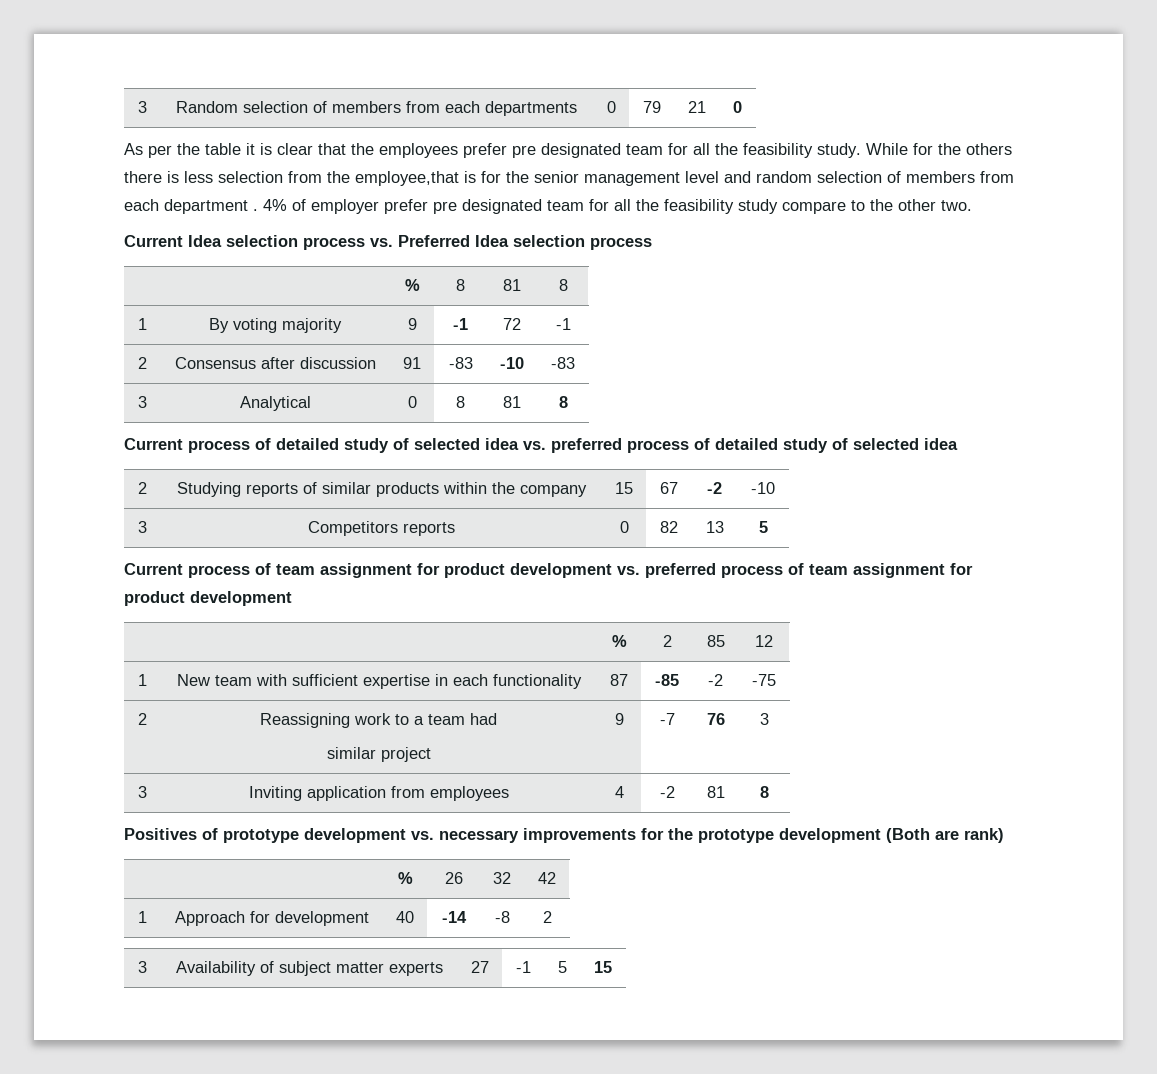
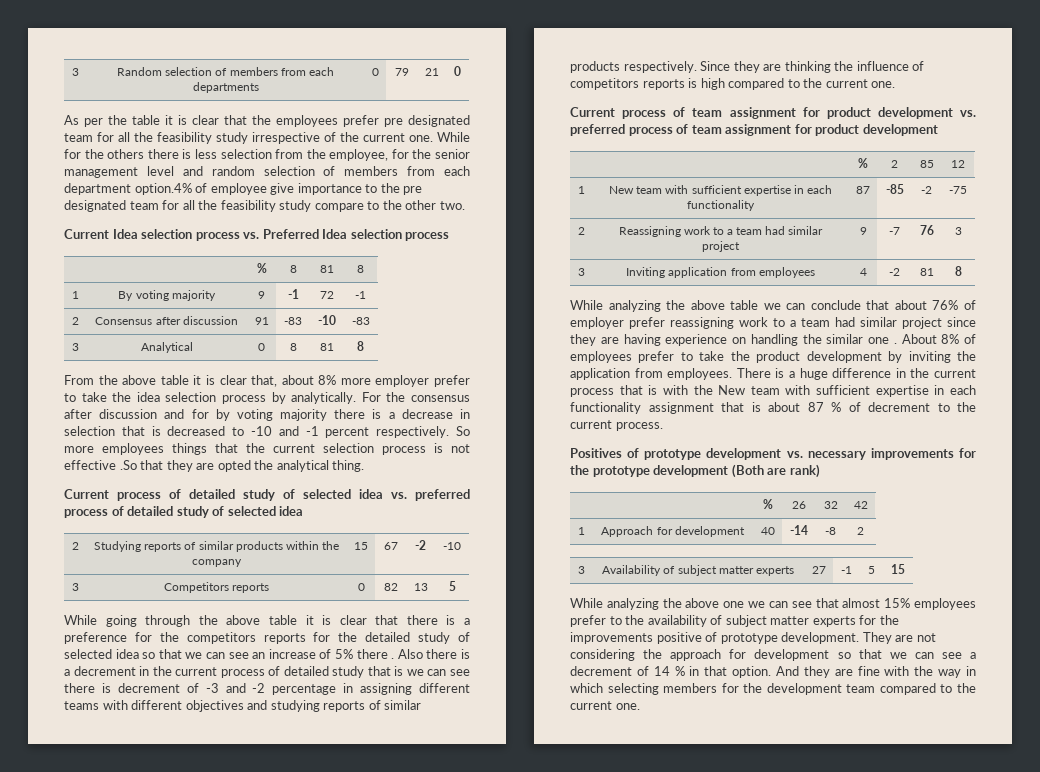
- As per the table it is clear that the employees prefer pre designated team for all the feasibility study.
+ As per the table it is clear that the employees prefer pre designated team for all the feasibility study irrespective of the current one.
- While for the others there is less selection from the employee,that is for the senior management level and random selection of members from each department . 4% of employer prefer pre designated team for all the feasibility study compare to the other two.
+ While for the others there is less selection from the employee, for the senior management level and random selection of members from each department option.4% of employee give importance to the pre designated team for all the feasibility study compare to the other two.
+ From the above table it is clear that, about 8% more employer prefer to take the idea selection process by analytically. For the consensus after discussion and for by voting majority there is a decrease in selection that is decreased to -10 and -1 percent respectively. So more employees things that the current selection process is not effective .So that they are opted the analytical thing.
+ While going through the above table it is clear that there is a preference for the competitors reports for the detailed study of selected idea so that we can see an increase of 5% there . Also there is a decrement in the current process of detailed study that is we can see there is decrement of -3 and -2 percentage in assigning different teams with different objectives and studying reports of similar products respectively. Since they are thinking the influence of competitors reports is high compared to the current one.
- 2 | Reassigning work to a team had
- similar project | 9 | -7 | 76 | 3
+ 2 | Reassigning work to a team had similar project | 9 | -7 | 76 | 3
+ While analyzing the above table we can conclude that about 76% of employer prefer reassigning work to a team had similar project since they are having experience on handling the similar one . About 8% of employees prefer to take the product development by inviting the application from employees. There is a huge difference in the current process that is with the New team with sufficient expertise in each functionality assignment that is about 87 % of decrement to the current process.
+ While analyzing the above one we can see that almost 15% employees prefer to the availability of subject matter experts for the improvements positive of prototype development. They are not considering the approach for development so that we can see a decrement of 14 % in that option. And they are fine with the way in which selecting members for the development team compared to the current one.

